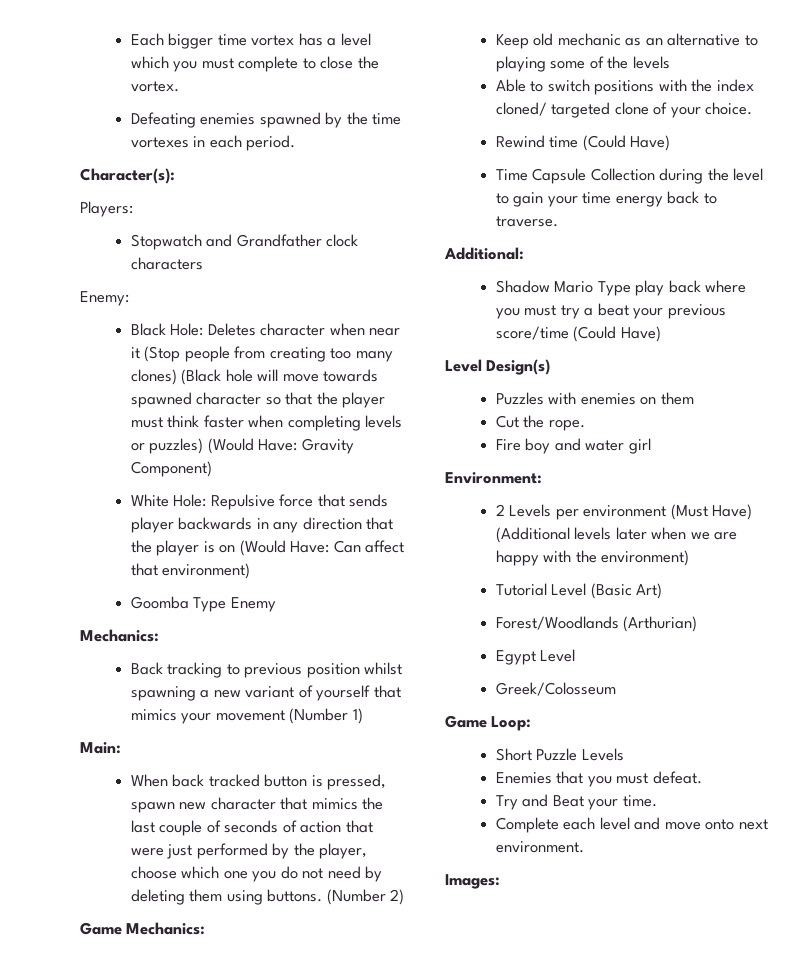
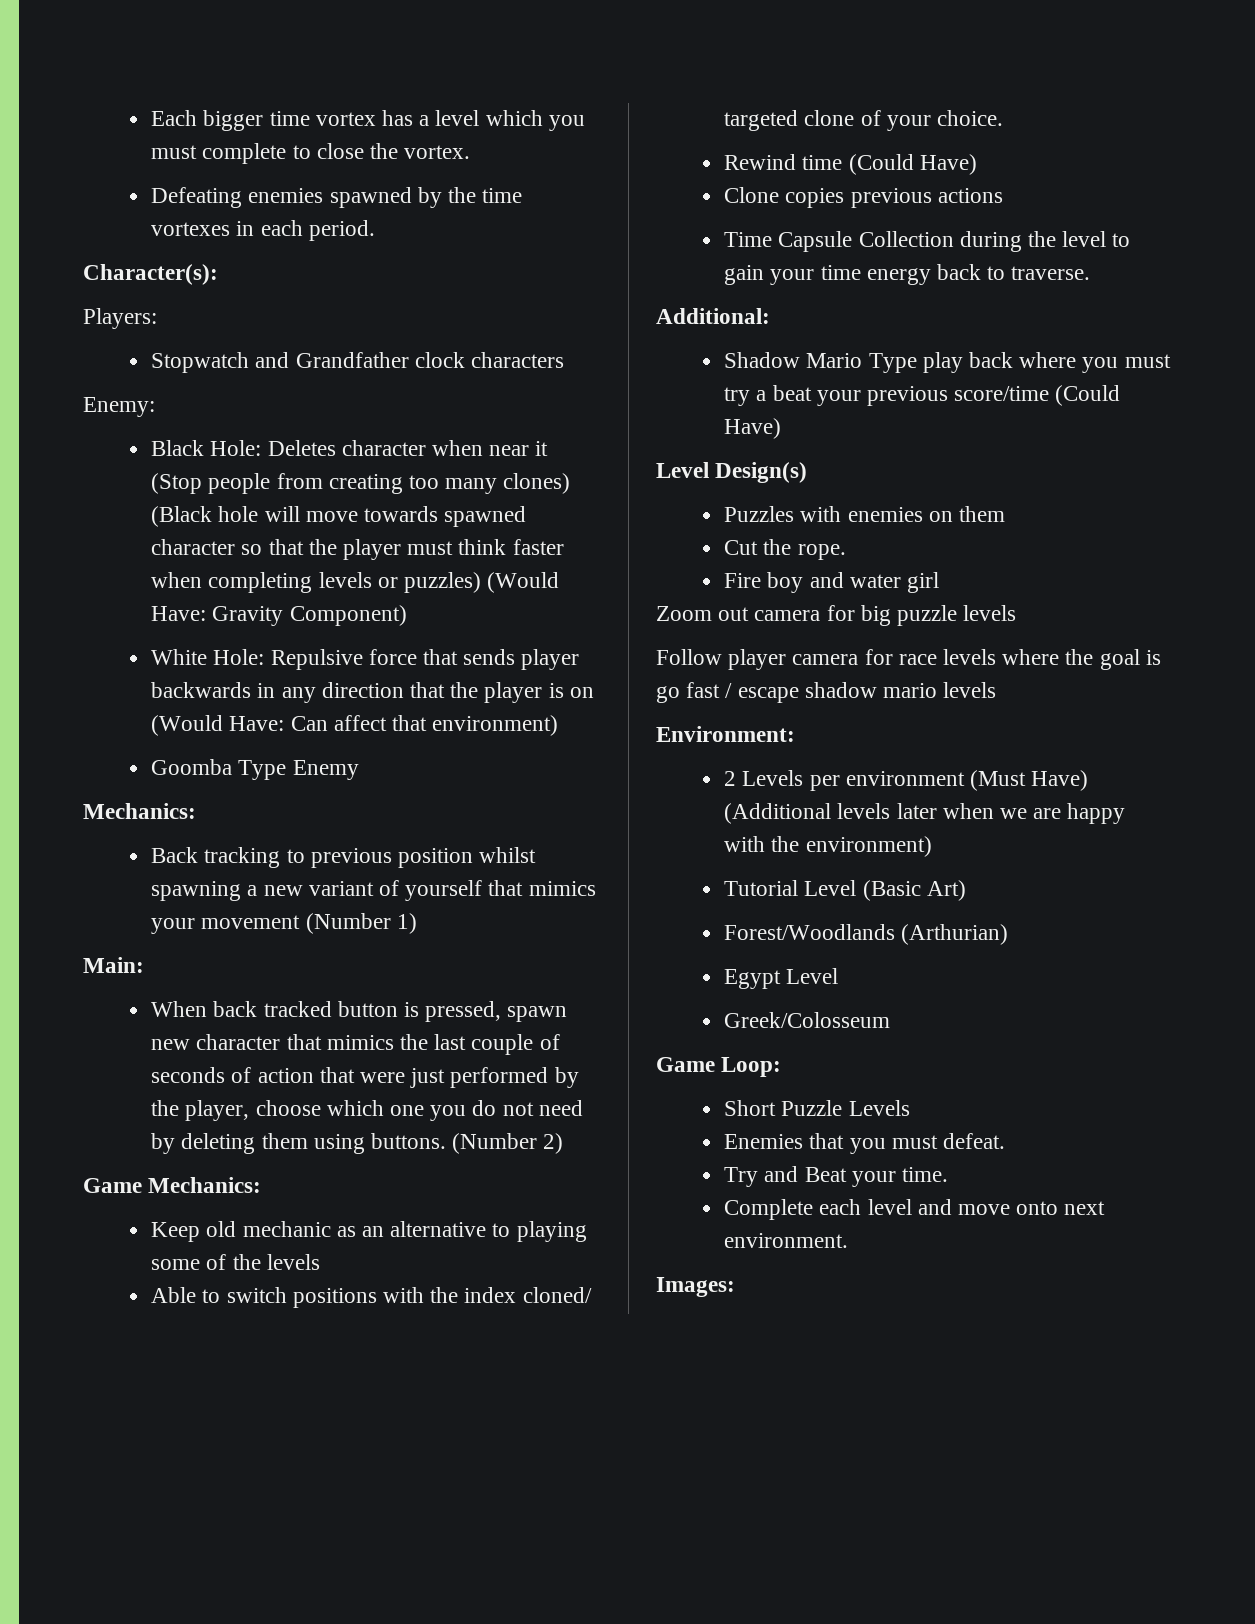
+ Clone copies previous actions
+ Zoom out camera for big puzzle levels
+ Follow player camera for race levels where the goal is go fast / escape shadow mario levels

